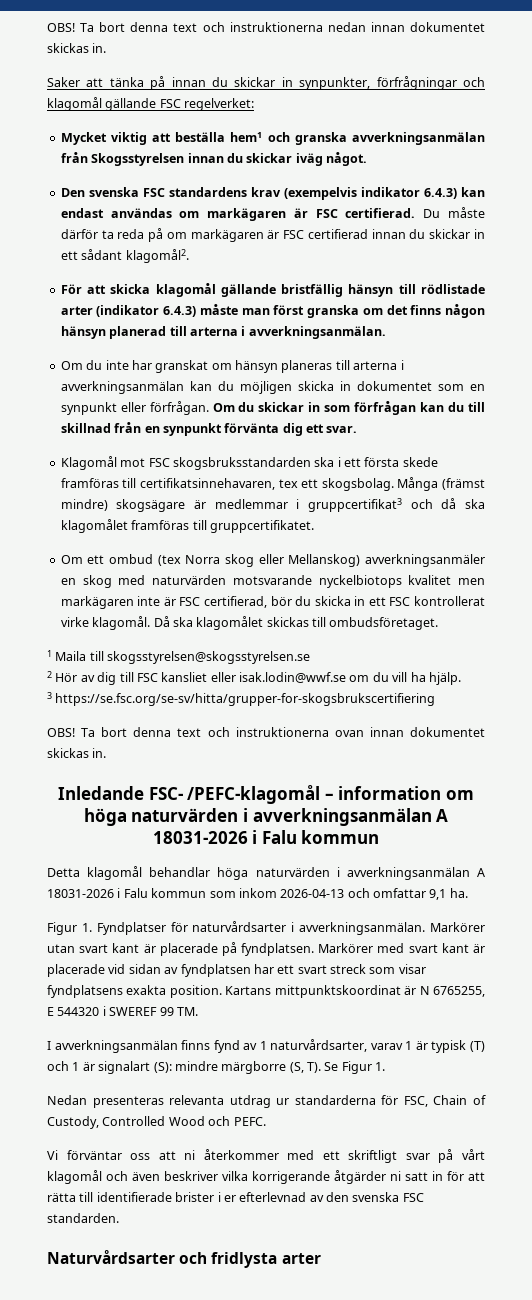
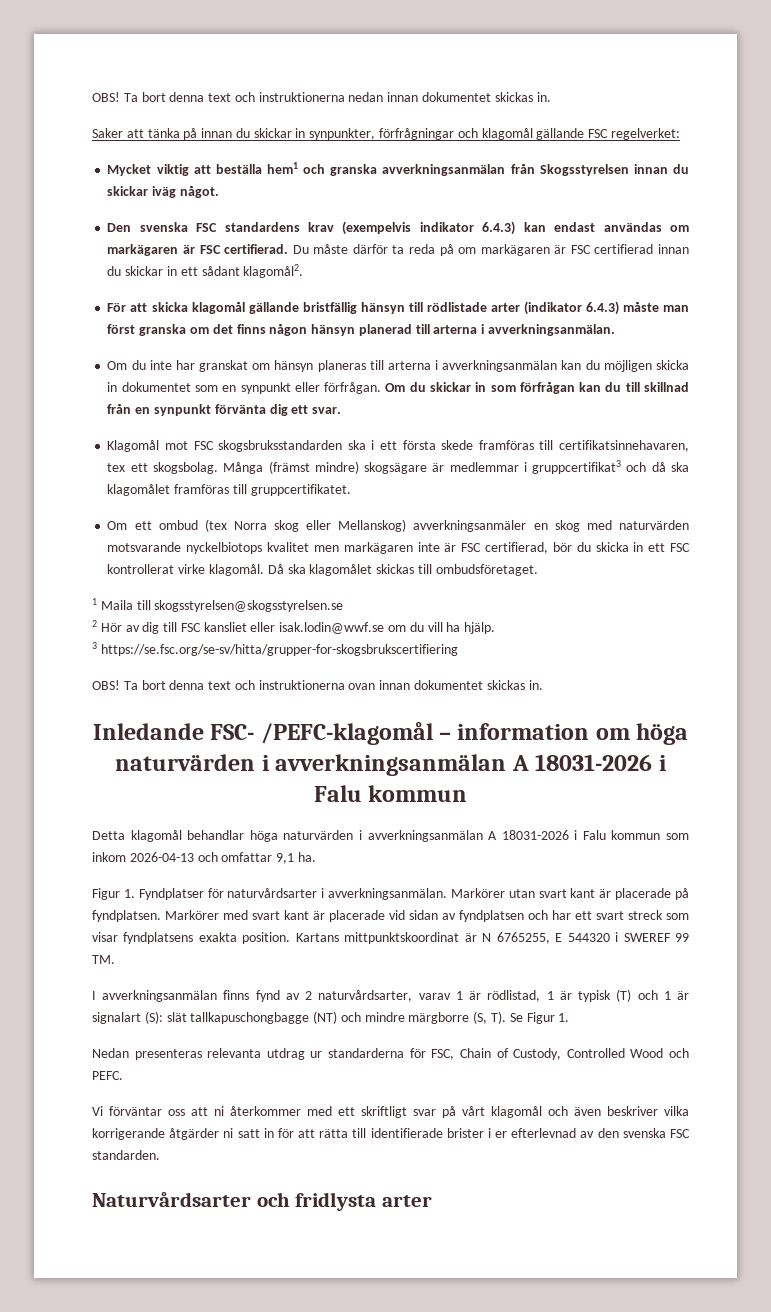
- Markörer med svart kant är placerade vid sidan av fyndplatsen har ett svart streck som visar fyndplatsens exakta position.
+ Markörer med svart kant är placerade vid sidan av fyndplatsen och har ett svart streck som visar fyndplatsens exakta position.
- I avverkningsanmälan finns fynd av 1 naturvårdsarter, varav 1 är typisk (T) och 1 är signalart (S): mindre märgborre (S, T). Se Figur 1.
+ I avverkningsanmälan finns fynd av 2 naturvårdsarter, varav 1 är rödlistad, 1 är typisk (T) och 1 är signalart (S): slät tallkapuschongbagge (NT) och mindre märgborre (S, T). Se Figur 1.

